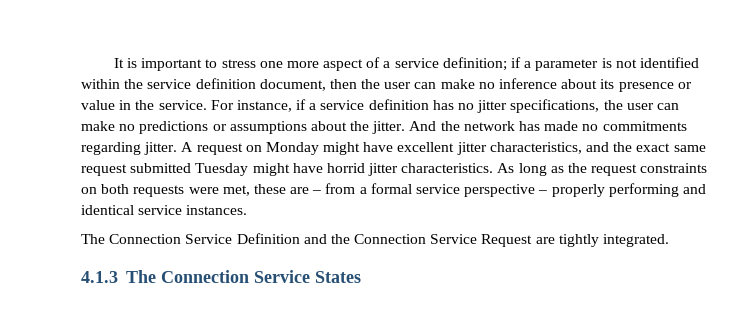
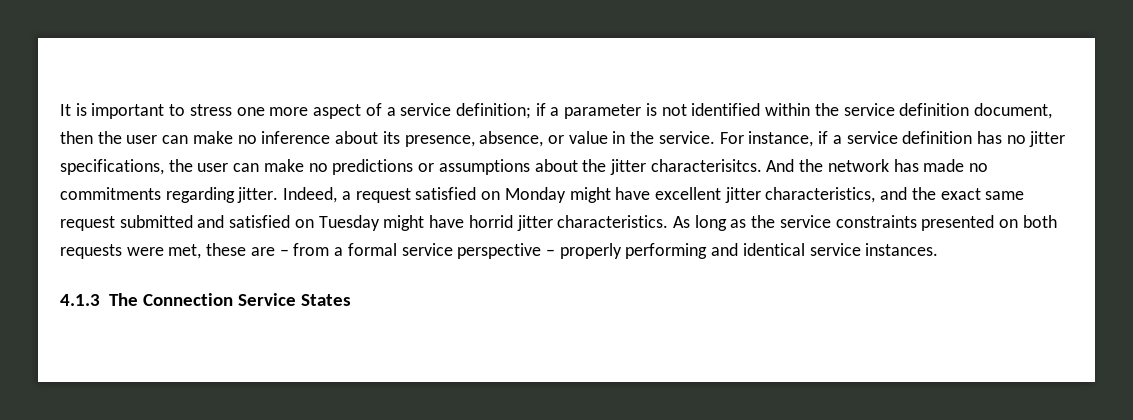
- It is important to stress one more aspect of a service definition; if a parameter is not identified within the service definition document, then the user can make no inference about its presence or value in the service.
+ It is important to stress one more aspect of a service definition; if a parameter is not identified within the service definition document, then the user can make no inference about its presence, absence, or value in the service.
- For instance, if a service definition has no jitter specifications, the user can make no predictions or assumptions about the jitter.
+ For instance, if a service definition has no jitter specifications, the user can make no predictions or assumptions about the jitter characterisitcs.
- A request on Monday might have excellent jitter characteristics, and the exact same request submitted Tuesday might have horrid jitter characteristics.
+ Indeed, a request satisfied on Monday might have excellent jitter characteristics, and the exact same request submitted and satisfied on Tuesday might have horrid jitter characteristics.
- As long as the request constraints on both requests were met, these are – from a formal service perspective – properly performing and identical service instances.
+ As long as the service constraints presented on both requests were met, these are – from a formal service perspective – properly performing and identical service instances.
- The Connection Service Definition and the Connection Service Request are tightly integrated.

